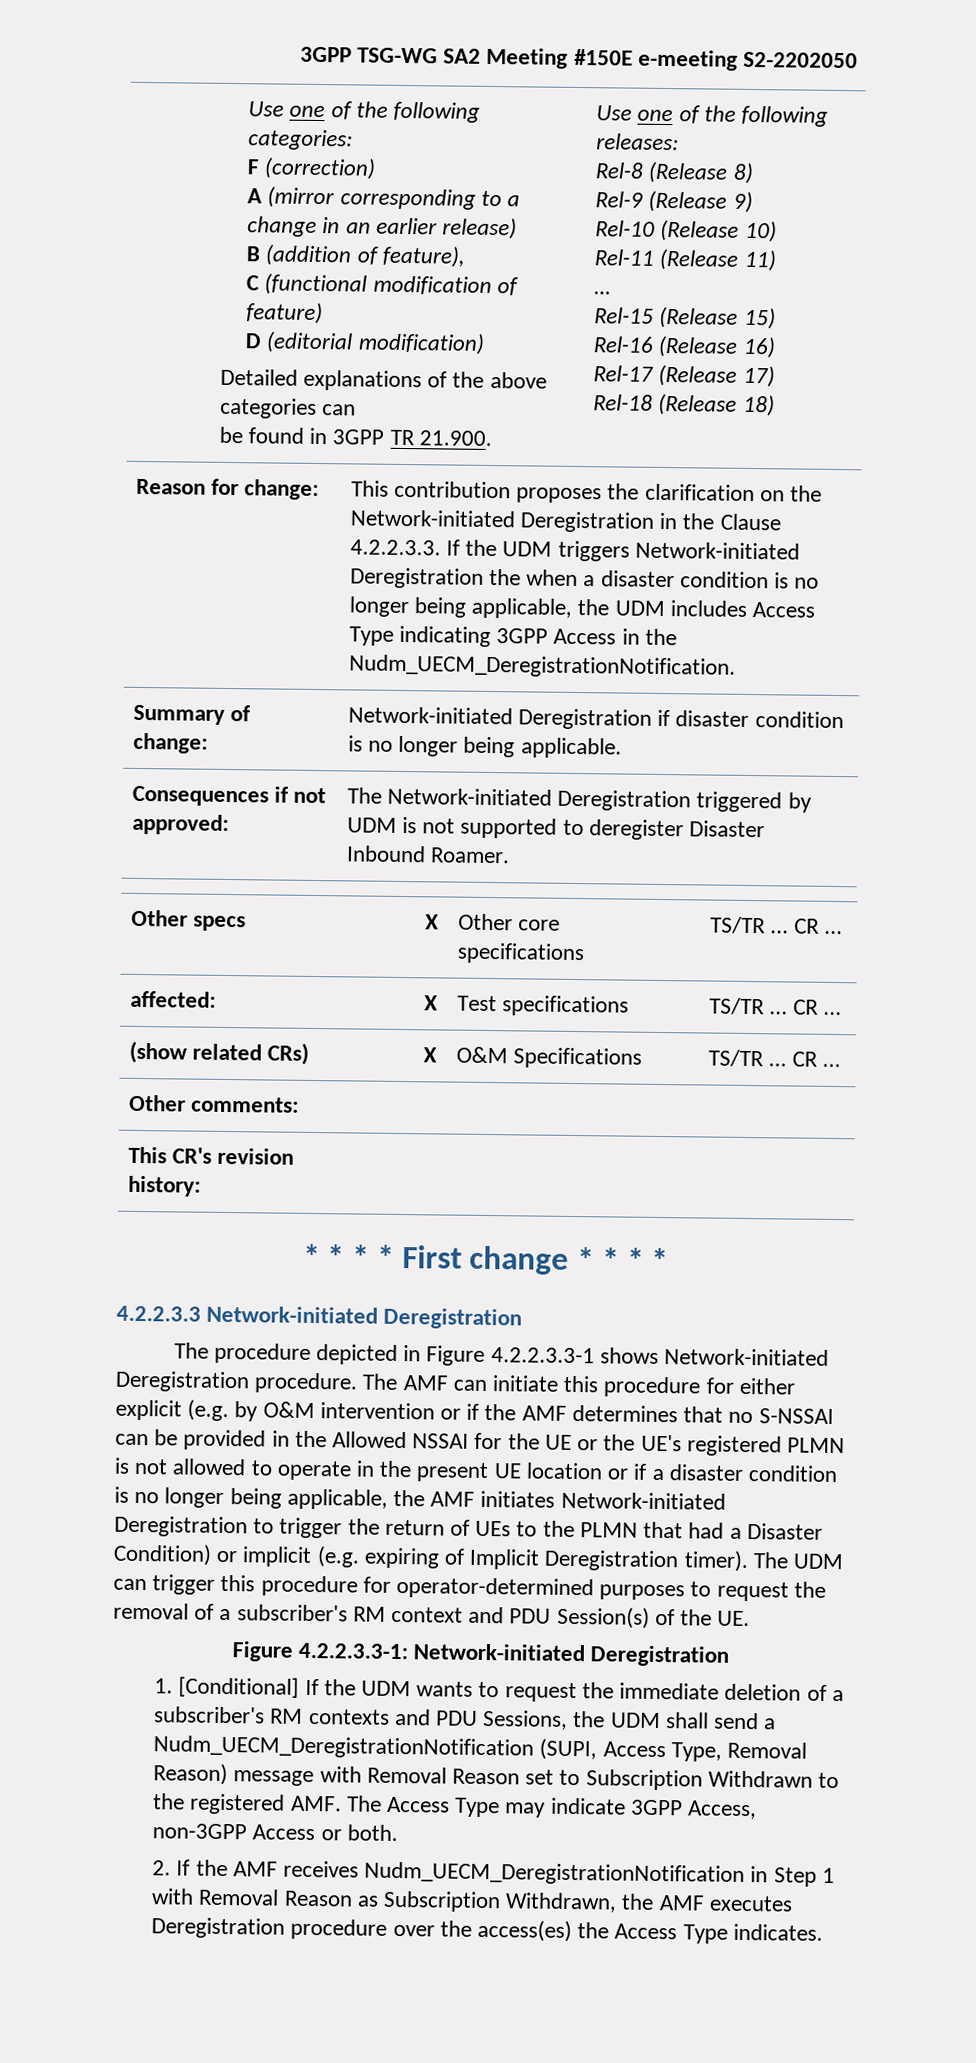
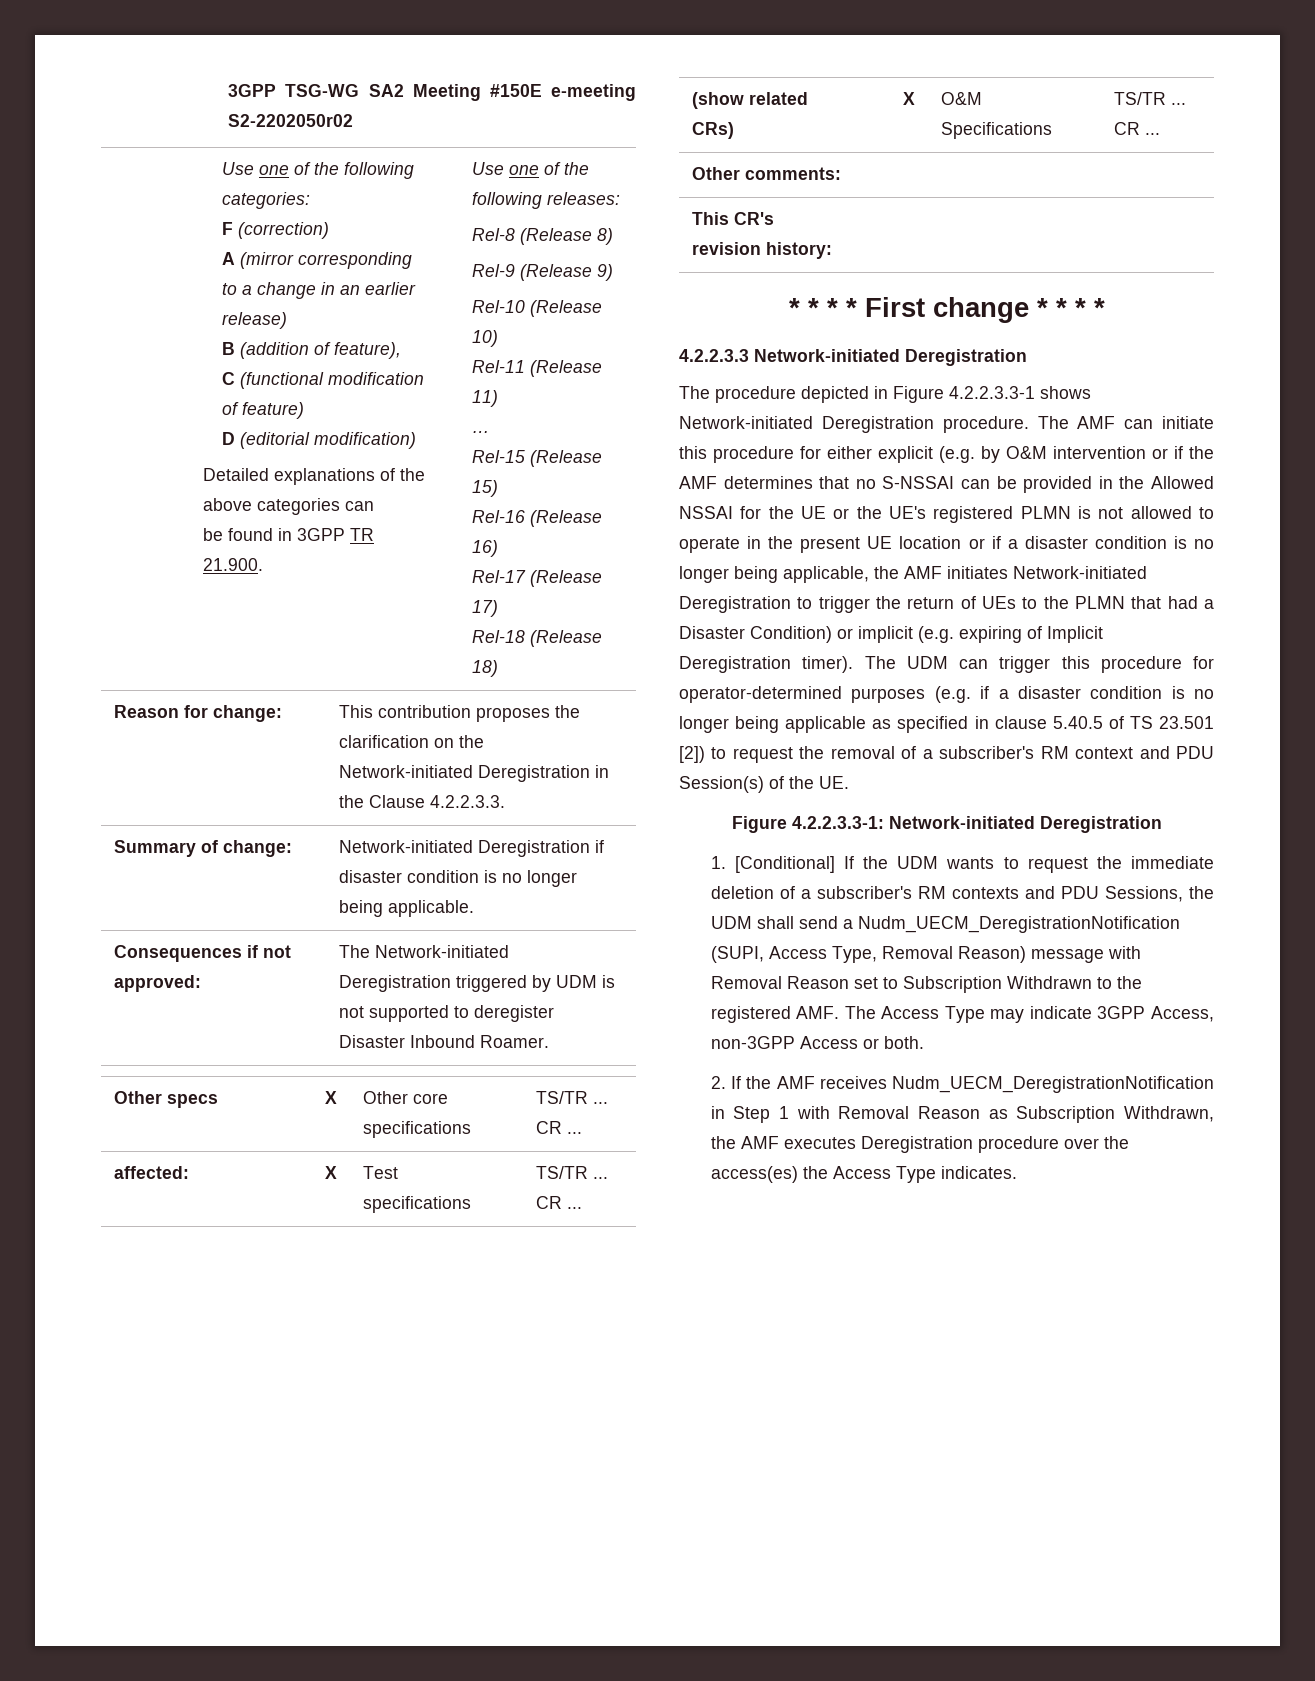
- 3GPP TSG-WG SA2 Meeting #150E e-meeting S2-2202050
+ 3GPP TSG-WG SA2 Meeting #150E e-meeting S2-2202050r02
- This contribution proposes the clarification on the Network-initiated Deregistration in the Clause 4.2.2.3.3. If the UDM triggers Network-initiated Deregistration the when a disaster condition is no longer being applicable, the UDM includes Access Type indicating 3GPP Access in the Nudm_UECM_DeregistrationNotification.
+ This contribution proposes the clarification on the Network-initiated Deregistration in the Clause 4.2.2.3.3.
- The UDM can trigger this procedure for operator-determined purposes to request the removal of a subscriber's RM context and PDU Session(s) of the UE.
+ The UDM can trigger this procedure for operator-determined purposes (e.g. if a disaster condition is no longer being applicable as specified in clause 5.40.5 of TS 23.501 [2]) to request the removal of a subscriber's RM context and PDU Session(s) of the UE.

